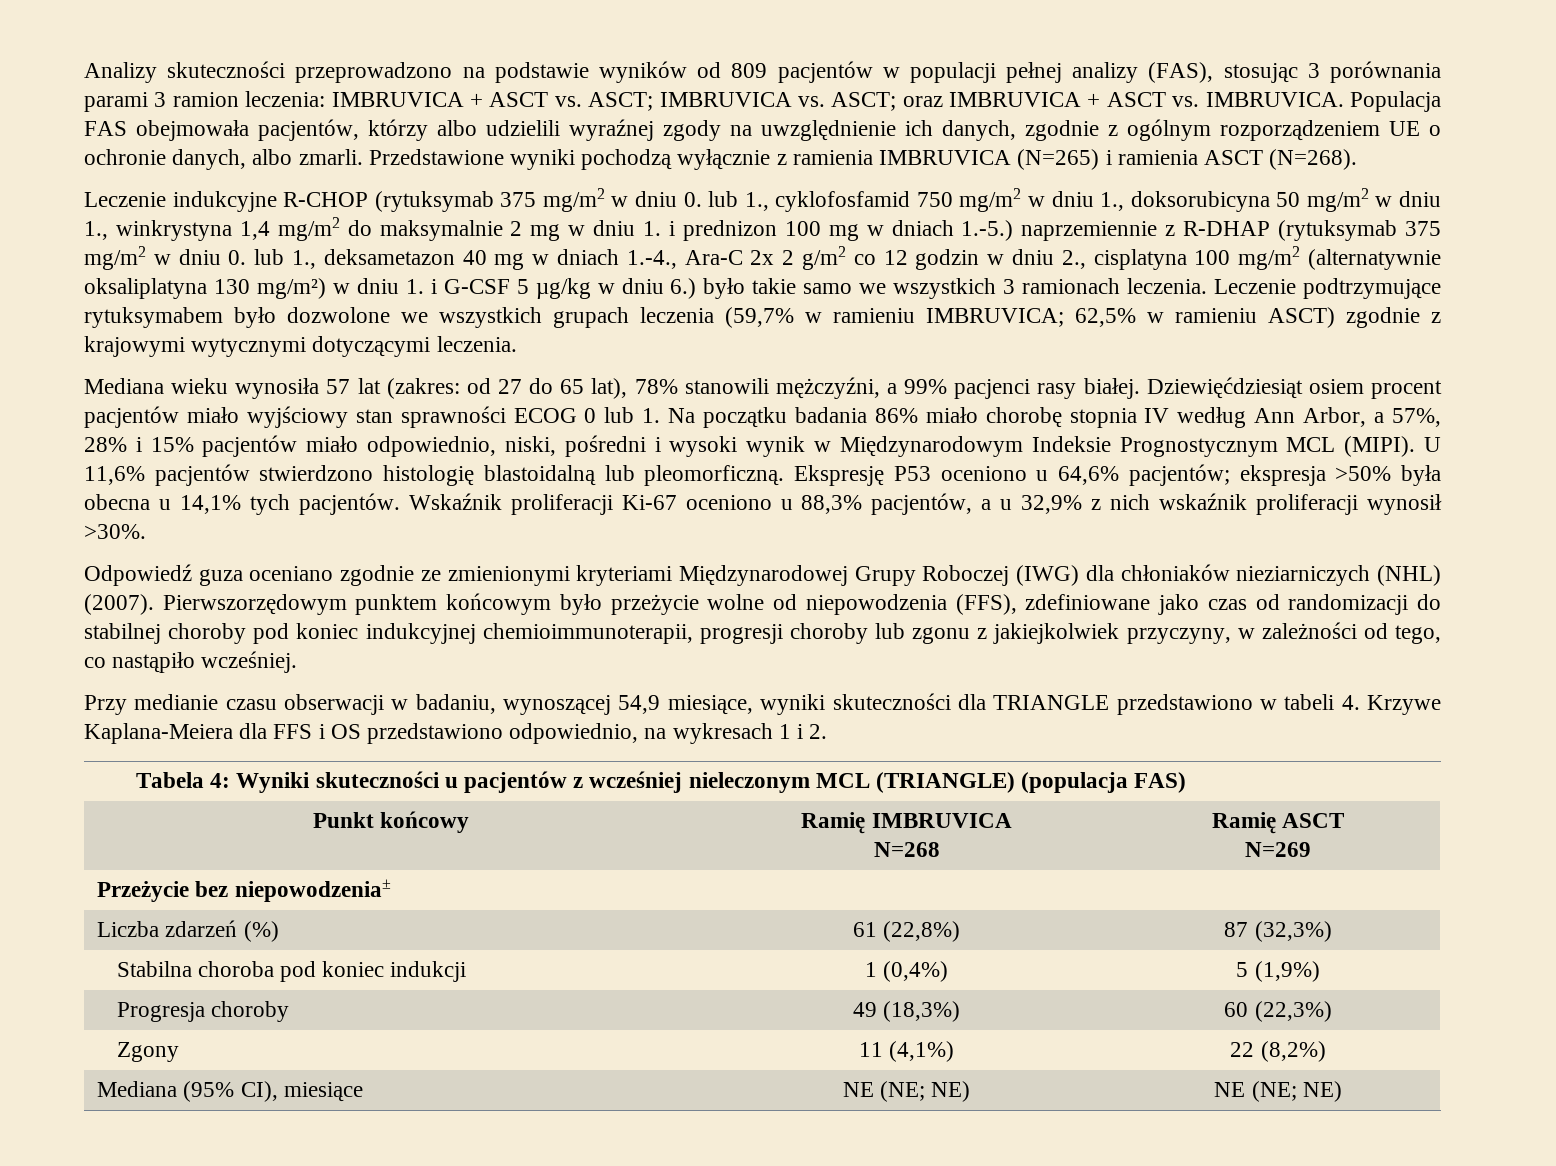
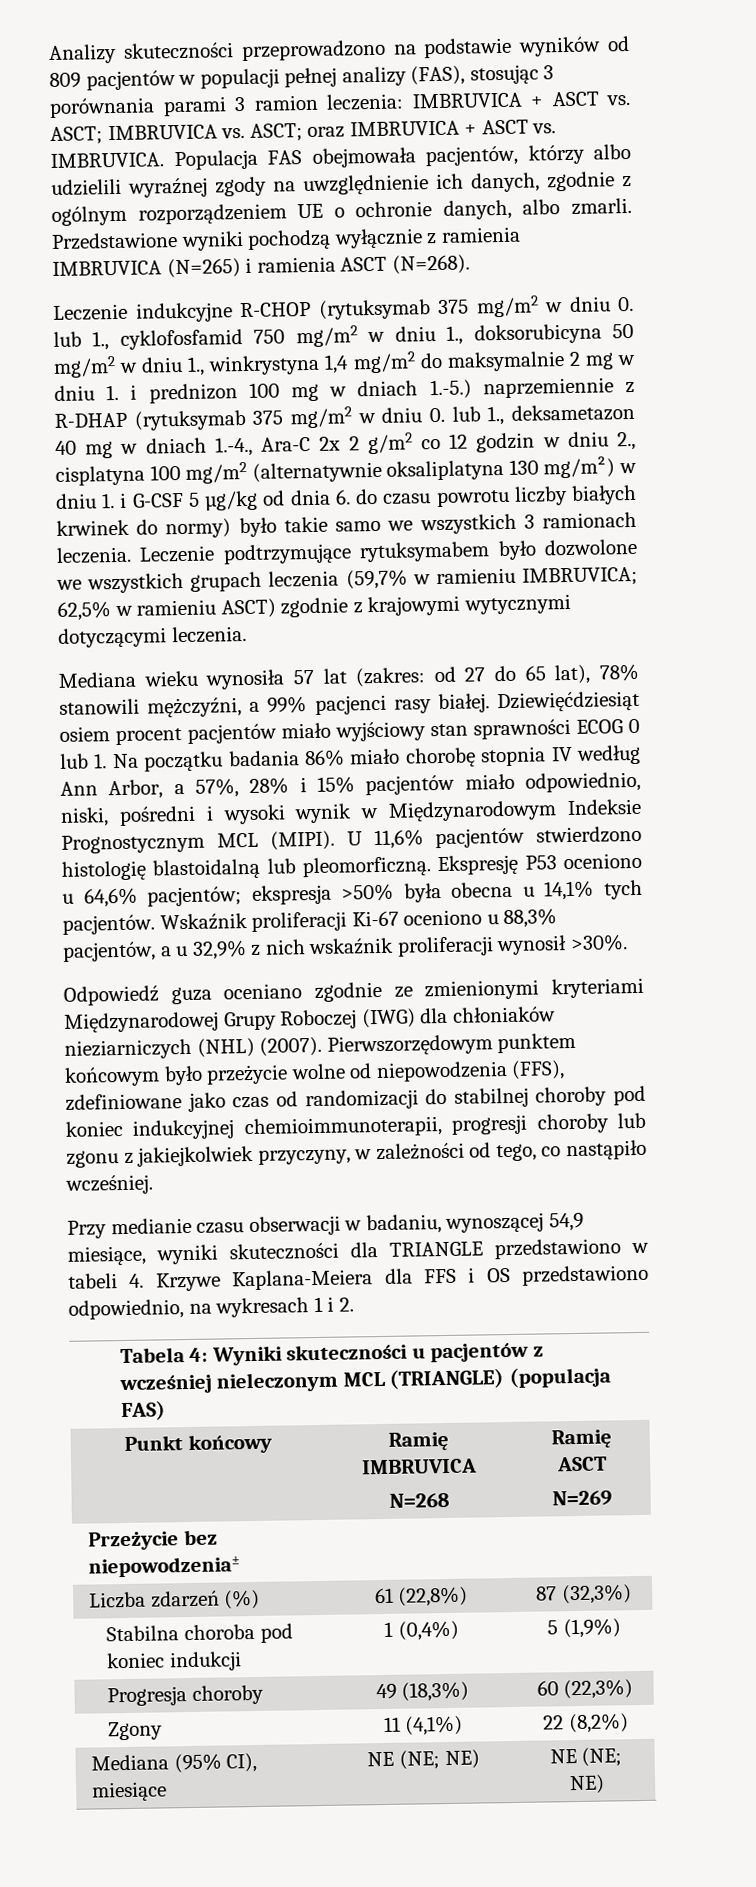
- Leczenie indukcyjne R-CHOP (rytuksymab 375 mg/m2 w dniu 0. lub 1., cyklofosfamid 750 mg/m2 w dniu 1., doksorubicyna 50 mg/m2 w dniu 1., winkrystyna 1,4 mg/m2 do maksymalnie 2 mg w dniu 1. i prednizon 100 mg w dniach 1.-5.) naprzemiennie z R-DHAP (rytuksymab 375 mg/m2 w dniu 0. lub 1., deksametazon 40 mg w dniach 1.-4., Ara-C 2x 2 g/m2 co 12 godzin w dniu 2., cisplatyna 100 mg/m2 (alternatywnie oksaliplatyna 130 mg/m²) w dniu 1. i G-CSF 5 µg/kg w dniu 6.) było takie samo we wszystkich 3 ramionach leczenia.
+ Leczenie indukcyjne R-CHOP (rytuksymab 375 mg/m2 w dniu 0. lub 1., cyklofosfamid 750 mg/m2 w dniu 1., doksorubicyna 50 mg/m2 w dniu 1., winkrystyna 1,4 mg/m2 do maksymalnie 2 mg w dniu 1. i prednizon 100 mg w dniach 1.-5.) naprzemiennie z R-DHAP (rytuksymab 375 mg/m2 w dniu 0. lub 1., deksametazon 40 mg w dniach 1.-4., Ara-C 2x 2 g/m2 co 12 godzin w dniu 2., cisplatyna 100 mg/m2 (alternatywnie oksaliplatyna 130 mg/m²) w dniu 1. i G-CSF 5 µg/kg od dnia 6. do czasu powrotu liczby białych krwinek do normy) było takie samo we wszystkich 3 ramionach leczenia.

